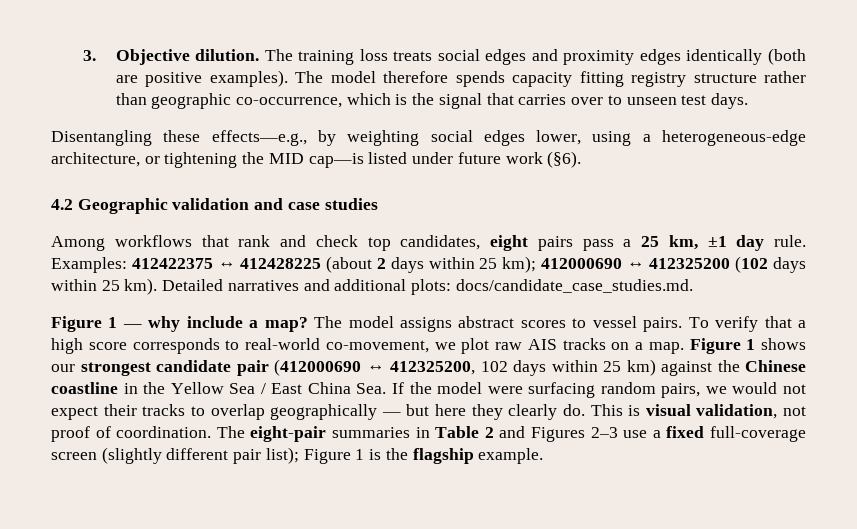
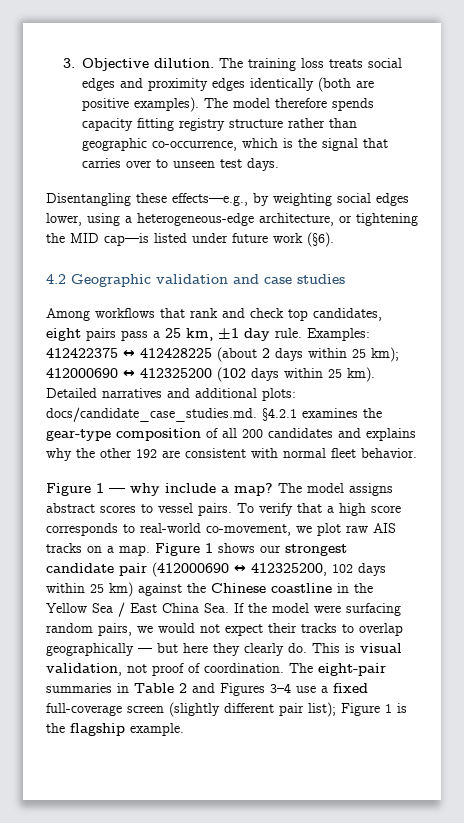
- Detailed narratives and additional plots: docs/candidate_case_studies.md.
+ Detailed narratives and additional plots: docs/candidate_case_studies.md. §4.2.1 examines the gear-type composition of all 200 candidates and explains why the other 192 are consistent with normal fleet behavior.
- The eight-pair summaries in Table 2 and Figures 2–3 use a fixed full-coverage screen (slightly different pair list); Figure 1 is the flagship example.
+ The eight-pair summaries in Table 2 and Figures 3–4 use a fixed full-coverage screen (slightly different pair list); Figure 1 is the flagship example.

